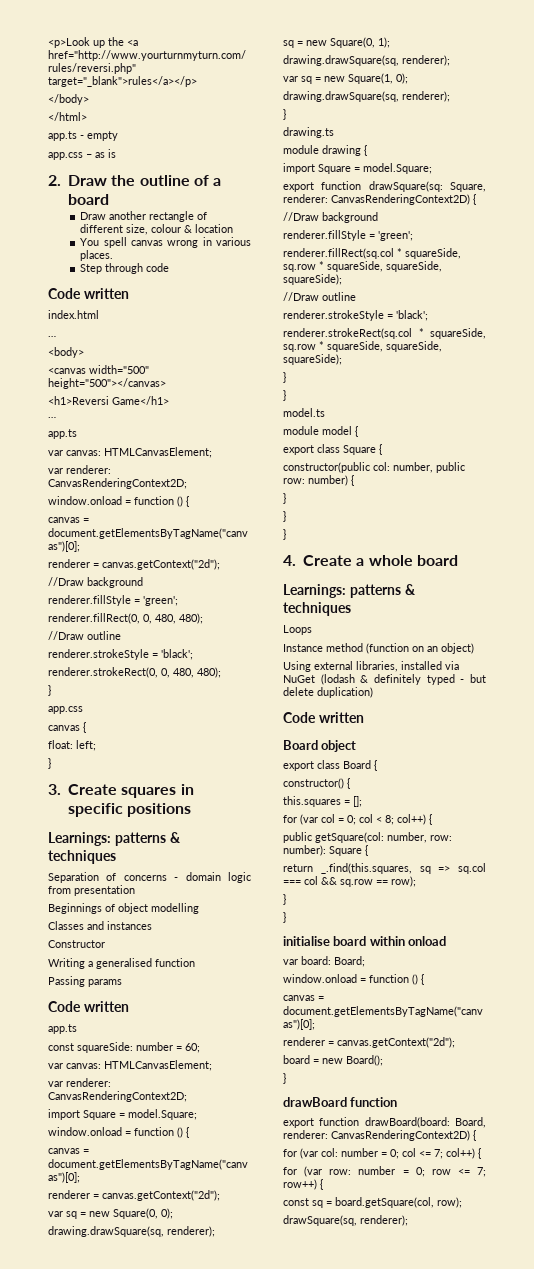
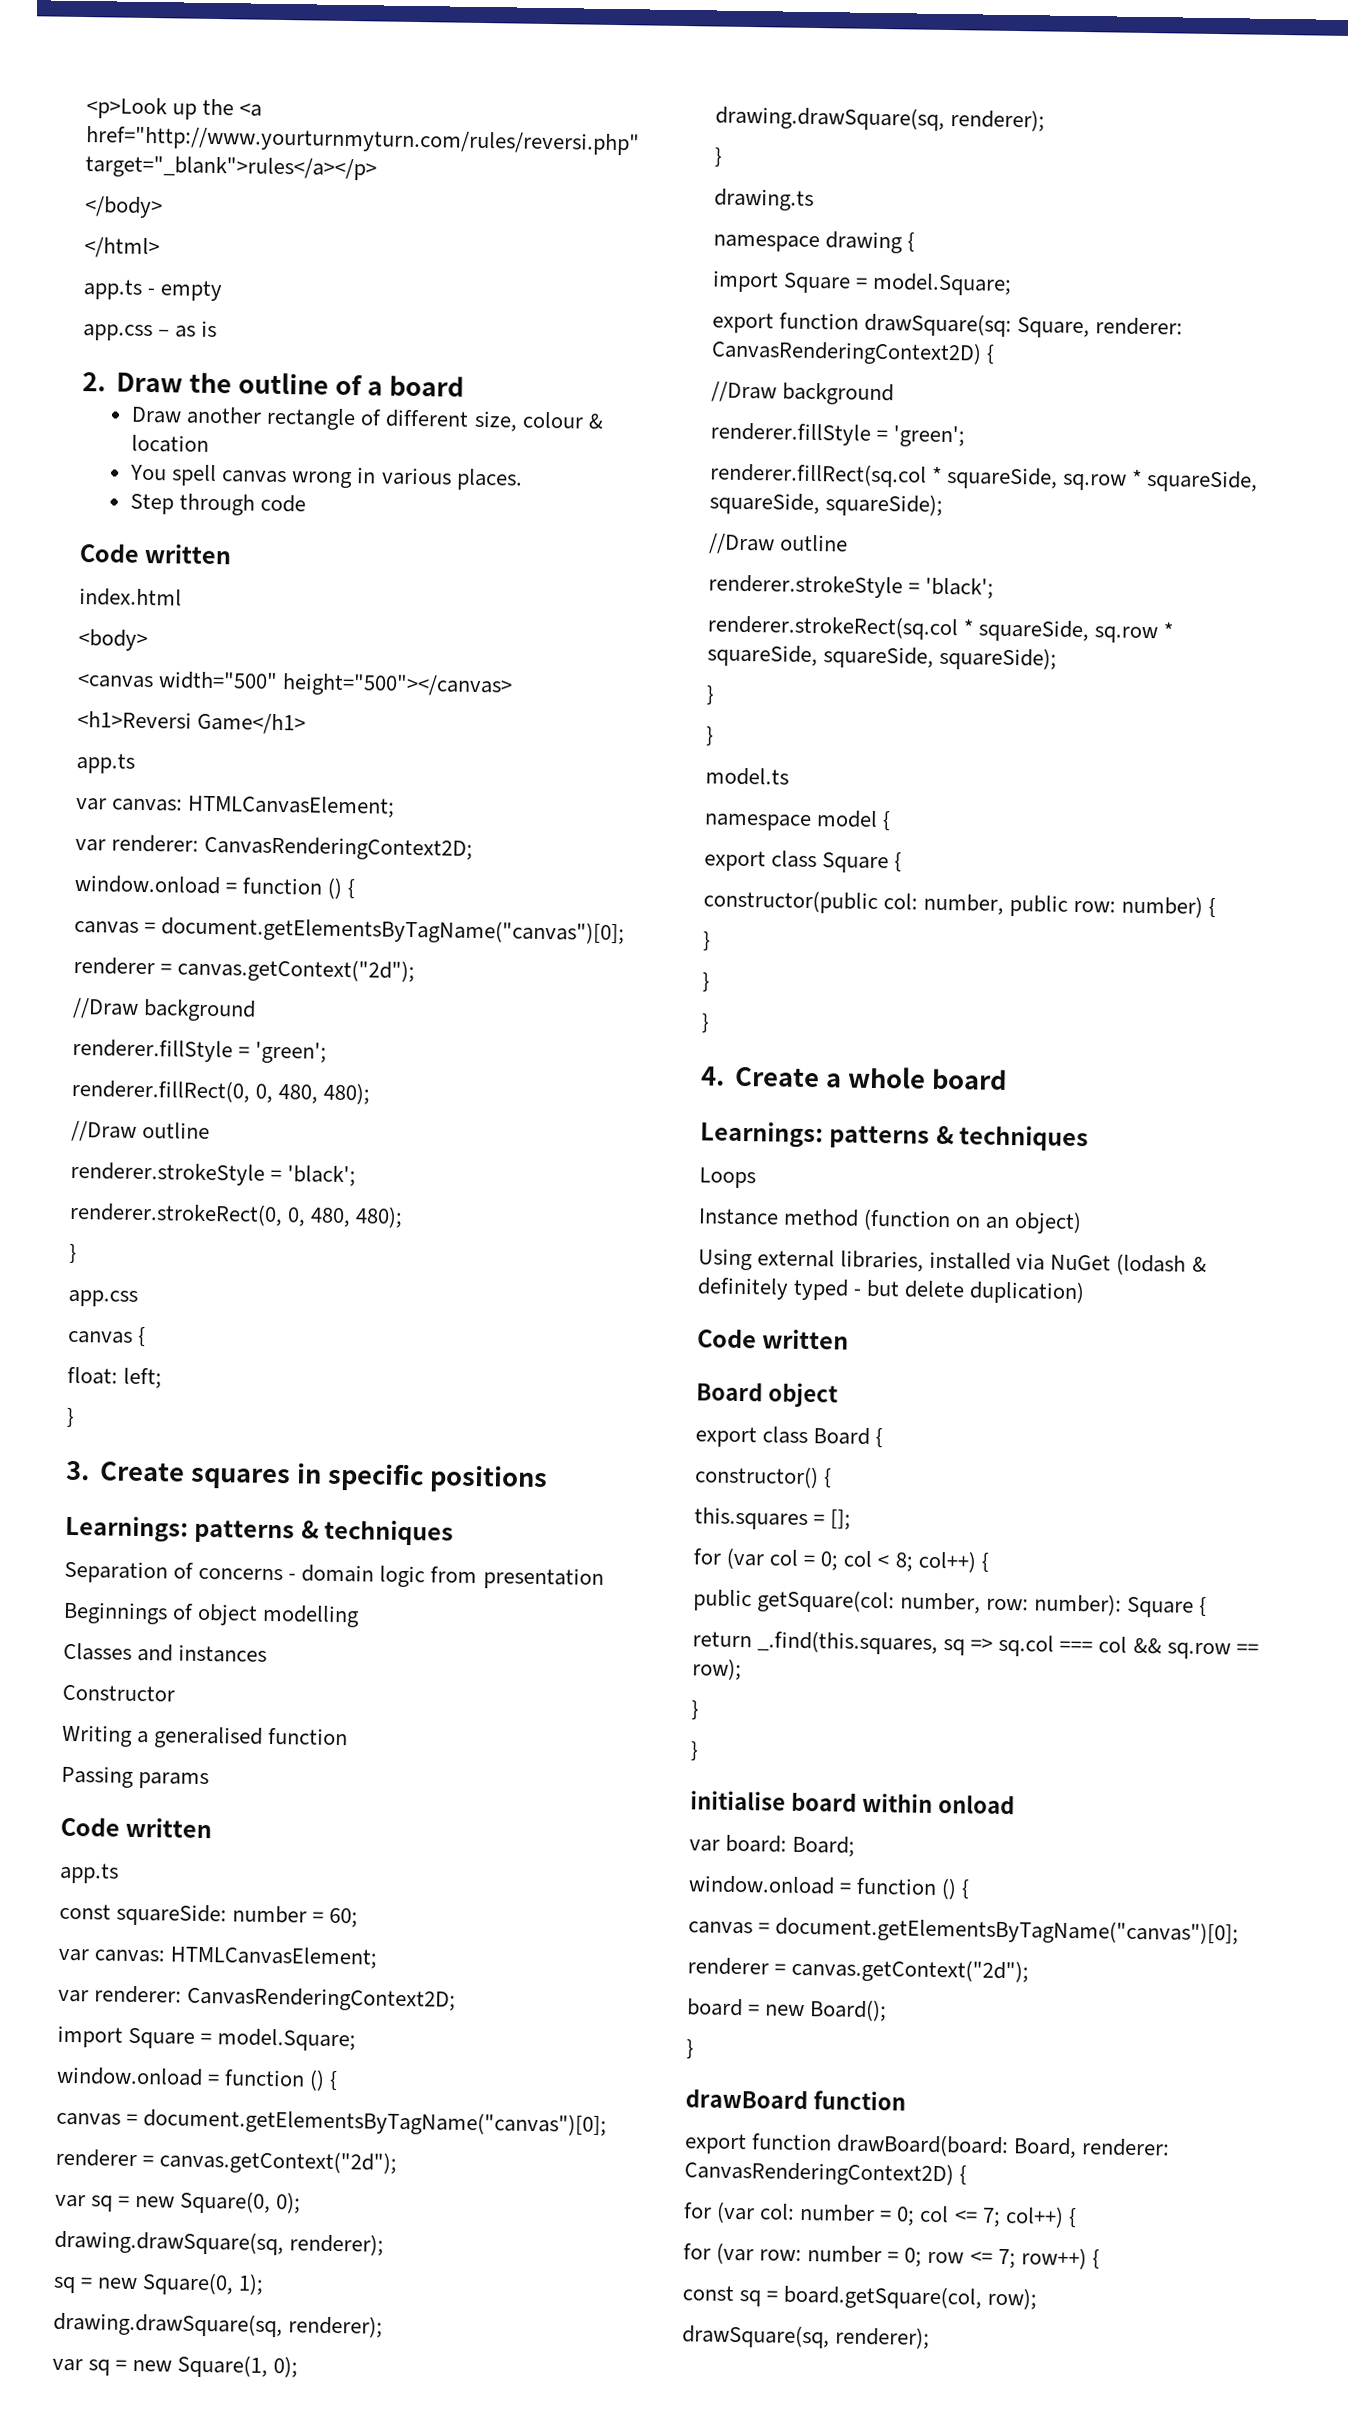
  index.html
- …
  <h1>Reversi Game</h1>
- …
- module drawing {
+ namespace drawing {
- module model {
+ namespace model {

